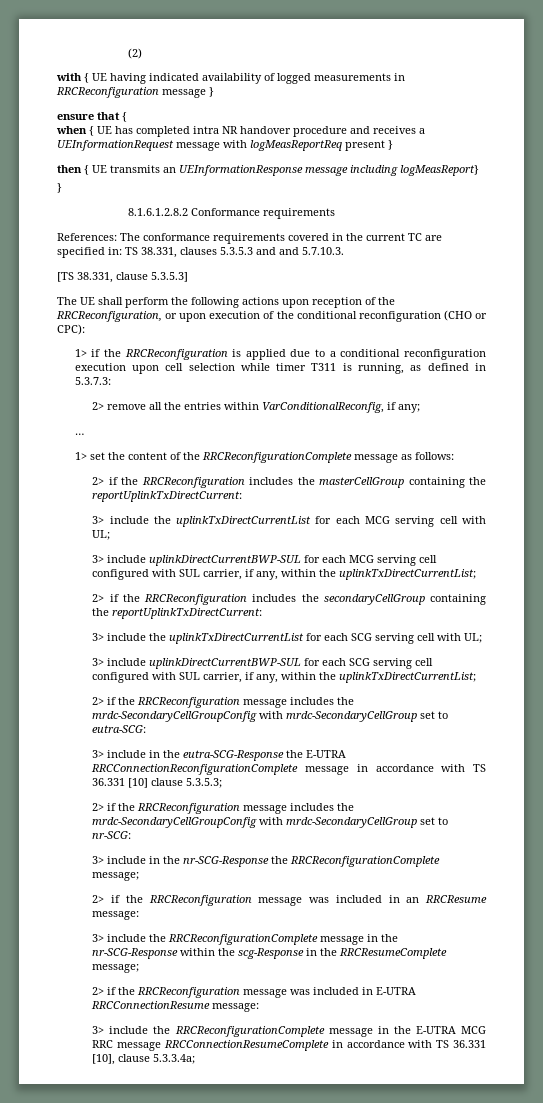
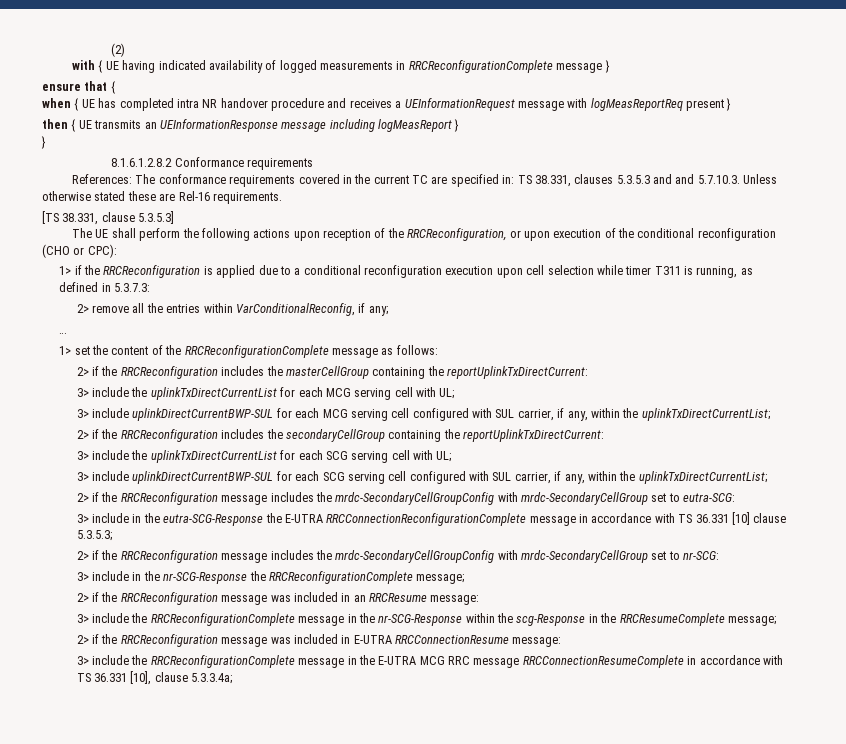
- with { UE having indicated availability of logged measurements in RRCReconfiguration message }
+ with { UE having indicated availability of logged measurements in RRCReconfigurationComplete message }
- then { UE transmits an UEInformationResponse message including logMeasReport}
+ then { UE transmits an UEInformationResponse message including logMeasReport }
- References: The conformance requirements covered in the current TC are specified in: TS 38.331, clauses 5.3.5.3 and and 5.7.10.3.
+ References: The conformance requirements covered in the current TC are specified in: TS 38.331, clauses 5.3.5.3 and and 5.7.10.3. Unless otherwise stated these are Rel-16 requirements.

